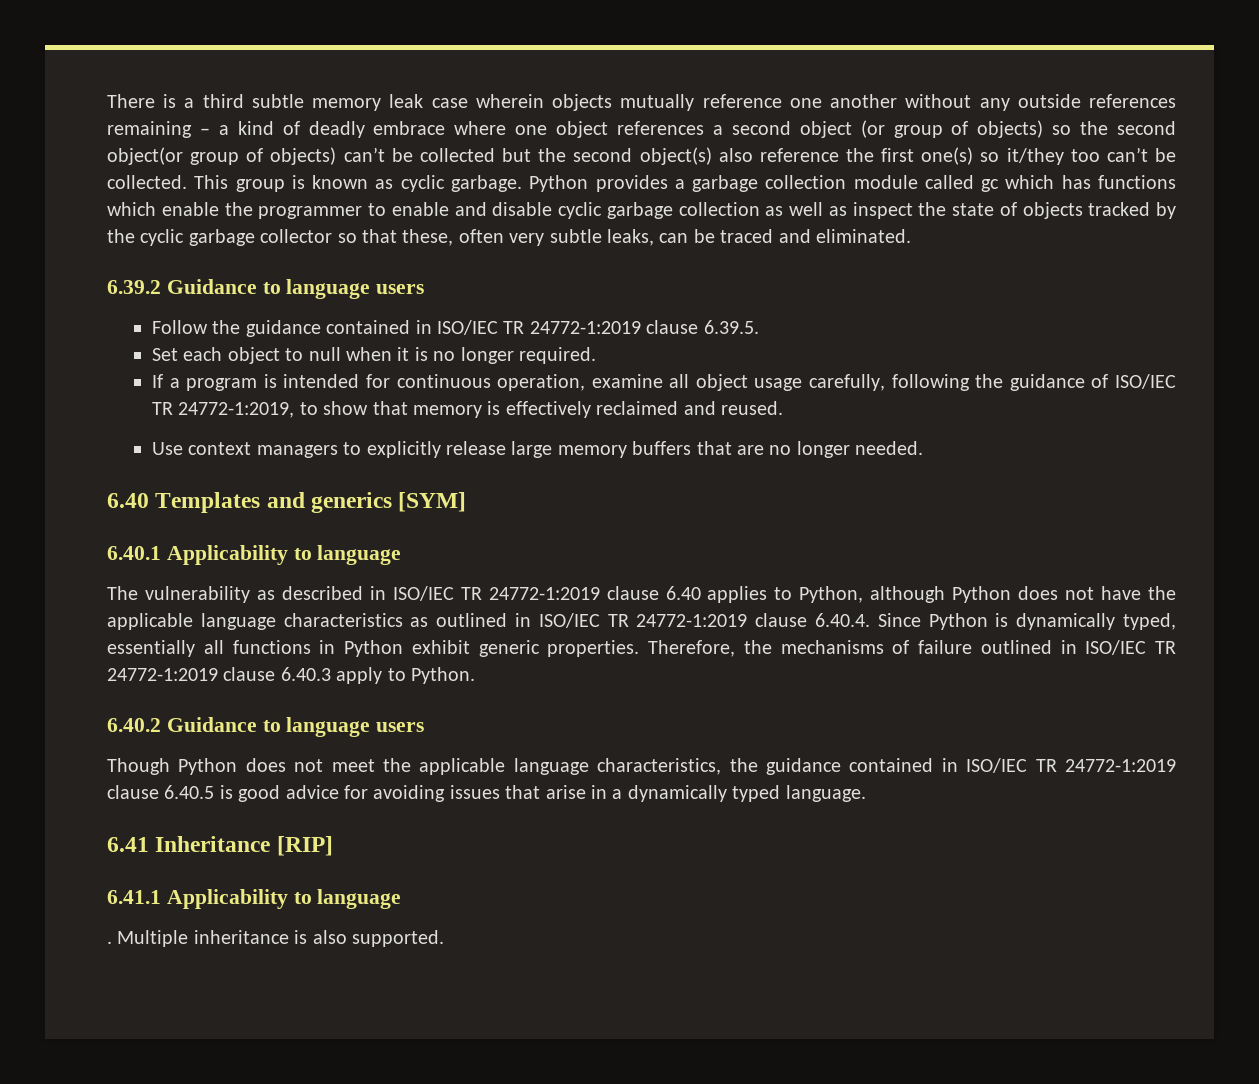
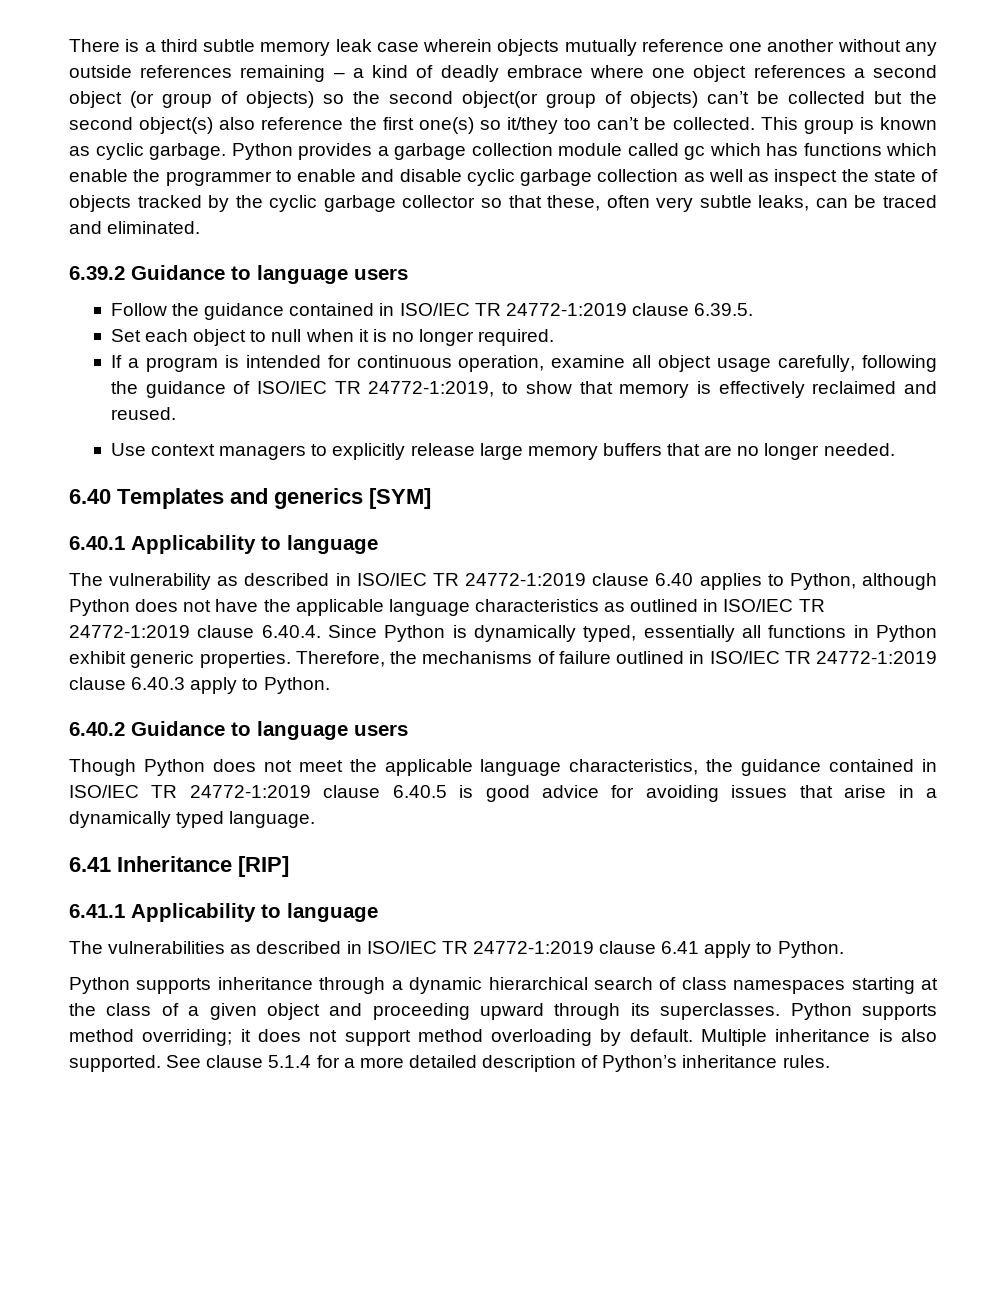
- .
+ The vulnerabilities as described in ISO/IEC TR 24772-1:2019 clause 6.41 apply to Python.
+ Python supports inheritance through a dynamic hierarchical search of class namespaces starting at the class of a given object and proceeding upward through its superclasses. Python supports method overriding; it does not support method overloading by default.
+ See clause 5.1.4 for a more detailed description of Python’s inheritance rules.

